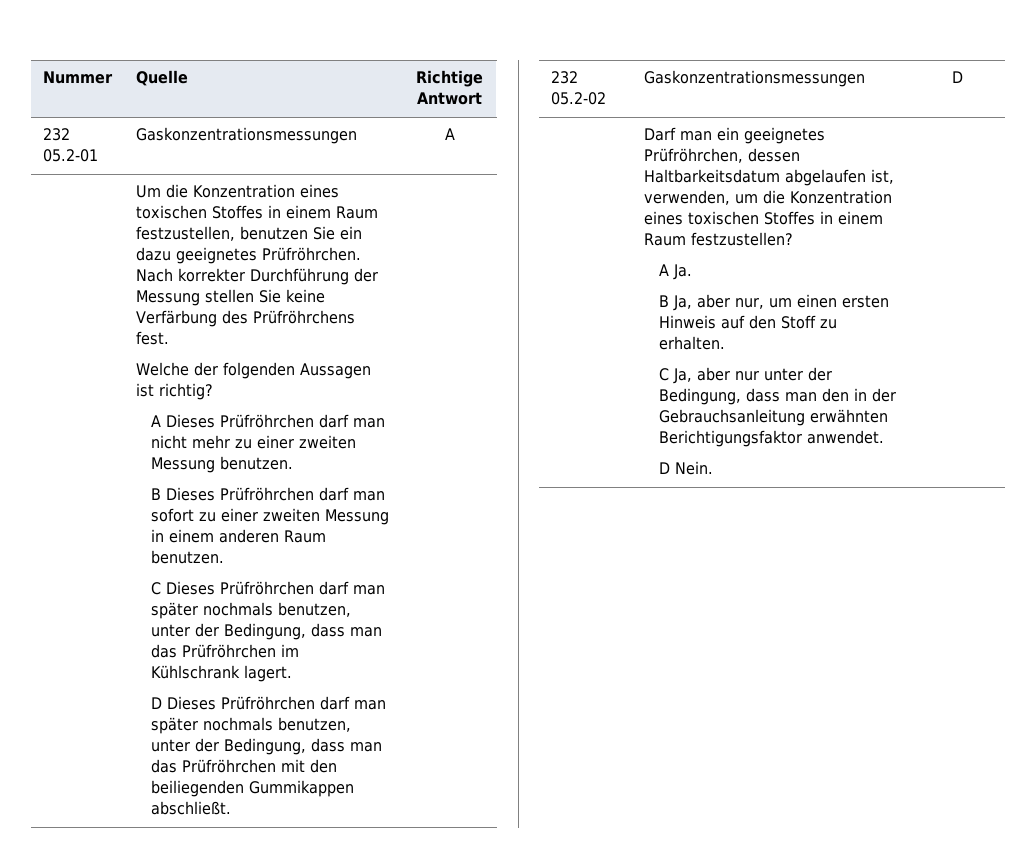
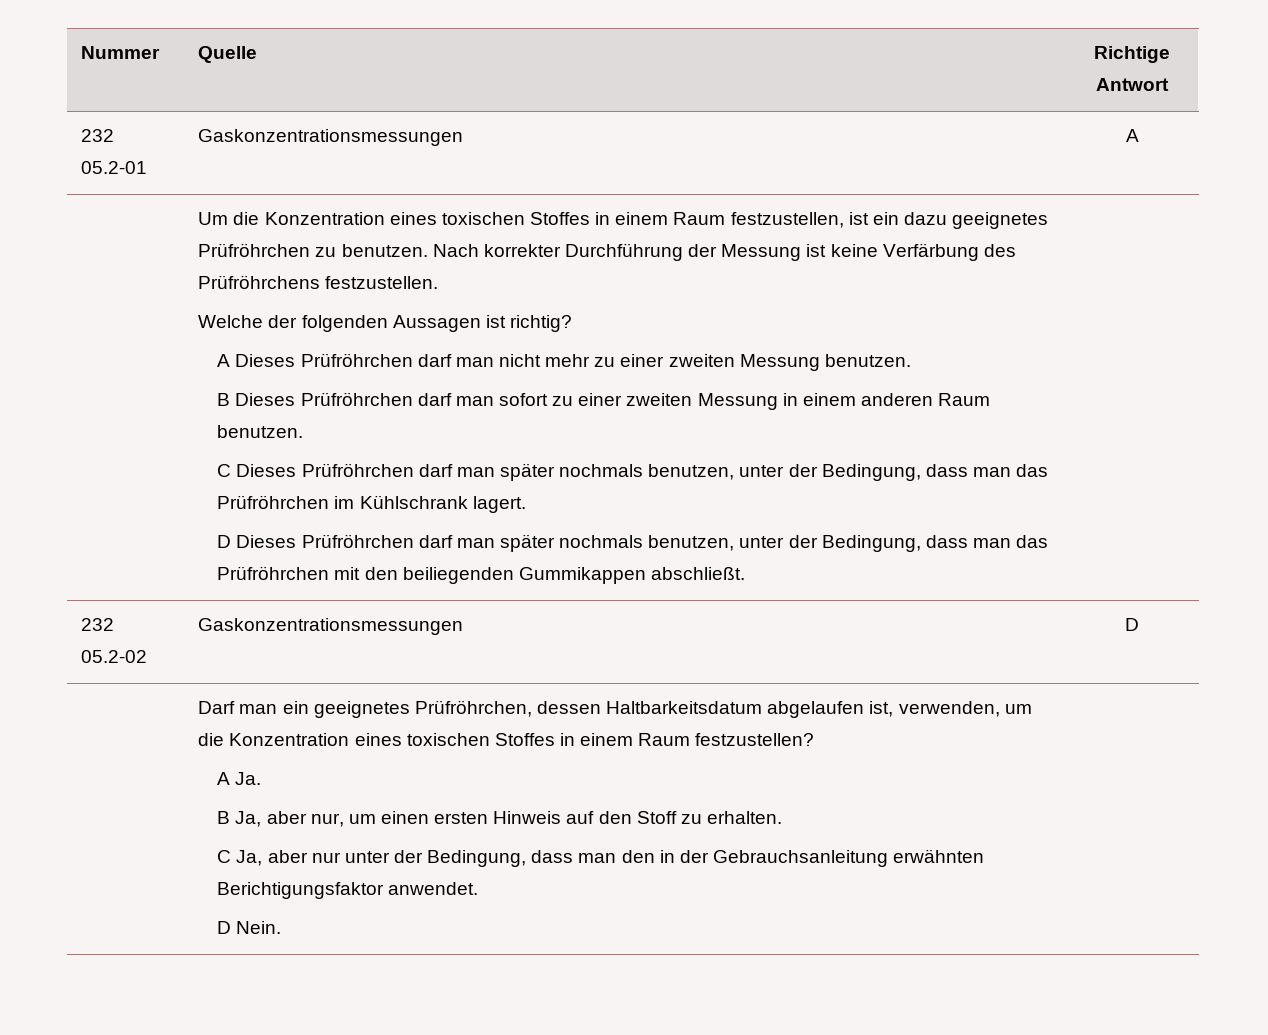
- Um die Konzentration eines toxischen Stoffes in einem Raum festzustellen, benutzen Sie ein dazu geeignetes Prüfröhrchen.
+ Um die Konzentration eines toxischen Stoffes in einem Raum festzustellen, ist ein dazu geeignetes Prüfröhrchen zu benutzen.
- Nach korrekter Durchführung der Messung stellen Sie keine Verfärbung des Prüfröhrchens fest.
+ Nach korrekter Durchführung der Messung ist keine Verfärbung des Prüfröhrchens festzustellen.

